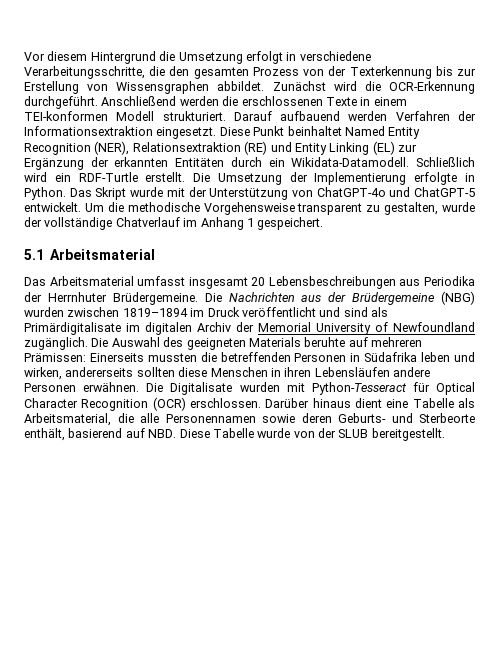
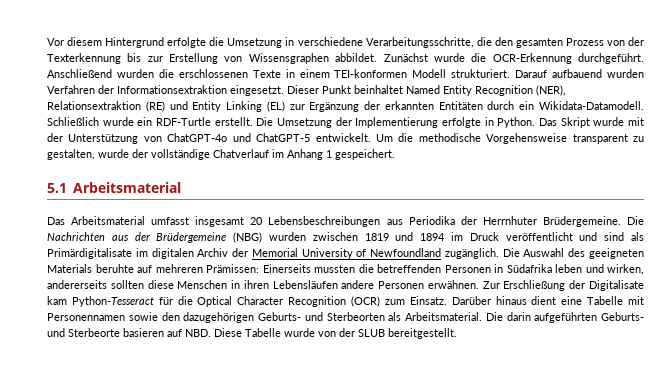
- Vor diesem Hintergrund die Umsetzung erfolgt in verschiedene Verarbeitungsschritte, die den gesamten Prozess von der Texterkennung bis zur Erstellung von Wissensgraphen abbildet.
+ Vor diesem Hintergrund erfolgte die Umsetzung in verschiedene Verarbeitungsschritte, die den gesamten Prozess von der Texterkennung bis zur Erstellung von Wissensgraphen abbildet.
- Zunächst wird die OCR-Erkennung durchgeführt.
+ Zunächst wurde die OCR-Erkennung durchgeführt.
- Anschließend werden die erschlossenen Texte in einem TEI-konformen Modell strukturiert.
+ Anschließend wurden die erschlossenen Texte in einem TEI-konformen Modell strukturiert.
- Darauf aufbauend werden Verfahren der Informationsextraktion eingesetzt.
+ Darauf aufbauend wurden Verfahren der Informationsextraktion eingesetzt.
- Diese Punkt beinhaltet Named Entity Recognition (NER), Relationsextraktion (RE) und Entity Linking (EL) zur Ergänzung der erkannten Entitäten durch ein Wikidata-Datamodell.
+ Dieser Punkt beinhaltet Named Entity Recognition (NER), Relationsextraktion (RE) und Entity Linking (EL) zur Ergänzung der erkannten Entitäten durch ein Wikidata-Datamodell.
- Schließlich wird ein RDF-Turtle erstellt.
+ Schließlich wurde ein RDF-Turtle erstellt.
- Die Nachrichten aus der Brüdergemeine (NBG) wurden zwischen 1819–1894 im Druck veröffentlicht und sind als Primärdigitalisate im digitalen Archiv der Memorial University of Newfoundland zugänglich.
+ Die Nachrichten aus der Brüdergemeine (NBG) wurden zwischen 1819 und 1894 im Druck veröffentlicht und sind als Primärdigitalisate im digitalen Archiv der Memorial University of Newfoundland zugänglich.
- Die Digitalisate wurden mit Python-Tesseract für Optical Character Recognition (OCR) erschlossen.
+ Zur Erschließung der Digitalisate kam Python-Tesseract für die Optical Character Recognition (OCR) zum Einsatz.
- Darüber hinaus dient eine Tabelle als Arbeitsmaterial, die alle Personennamen sowie deren Geburts- und Sterbeorte enthält, basierend auf NBD. Diese Tabelle wurde von der SLUB bereitgestellt.
+ Darüber hinaus dient eine Tabelle mit Personennamen sowie den dazugehörigen Geburts- und Sterbeorten als Arbeitsmaterial. Die darin aufgeführten Geburts- und Sterbeorte basieren auf NBD. Diese Tabelle wurde von der SLUB bereitgestellt.

